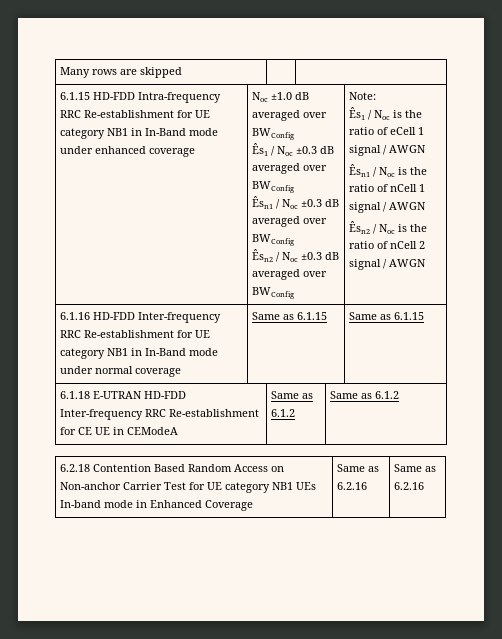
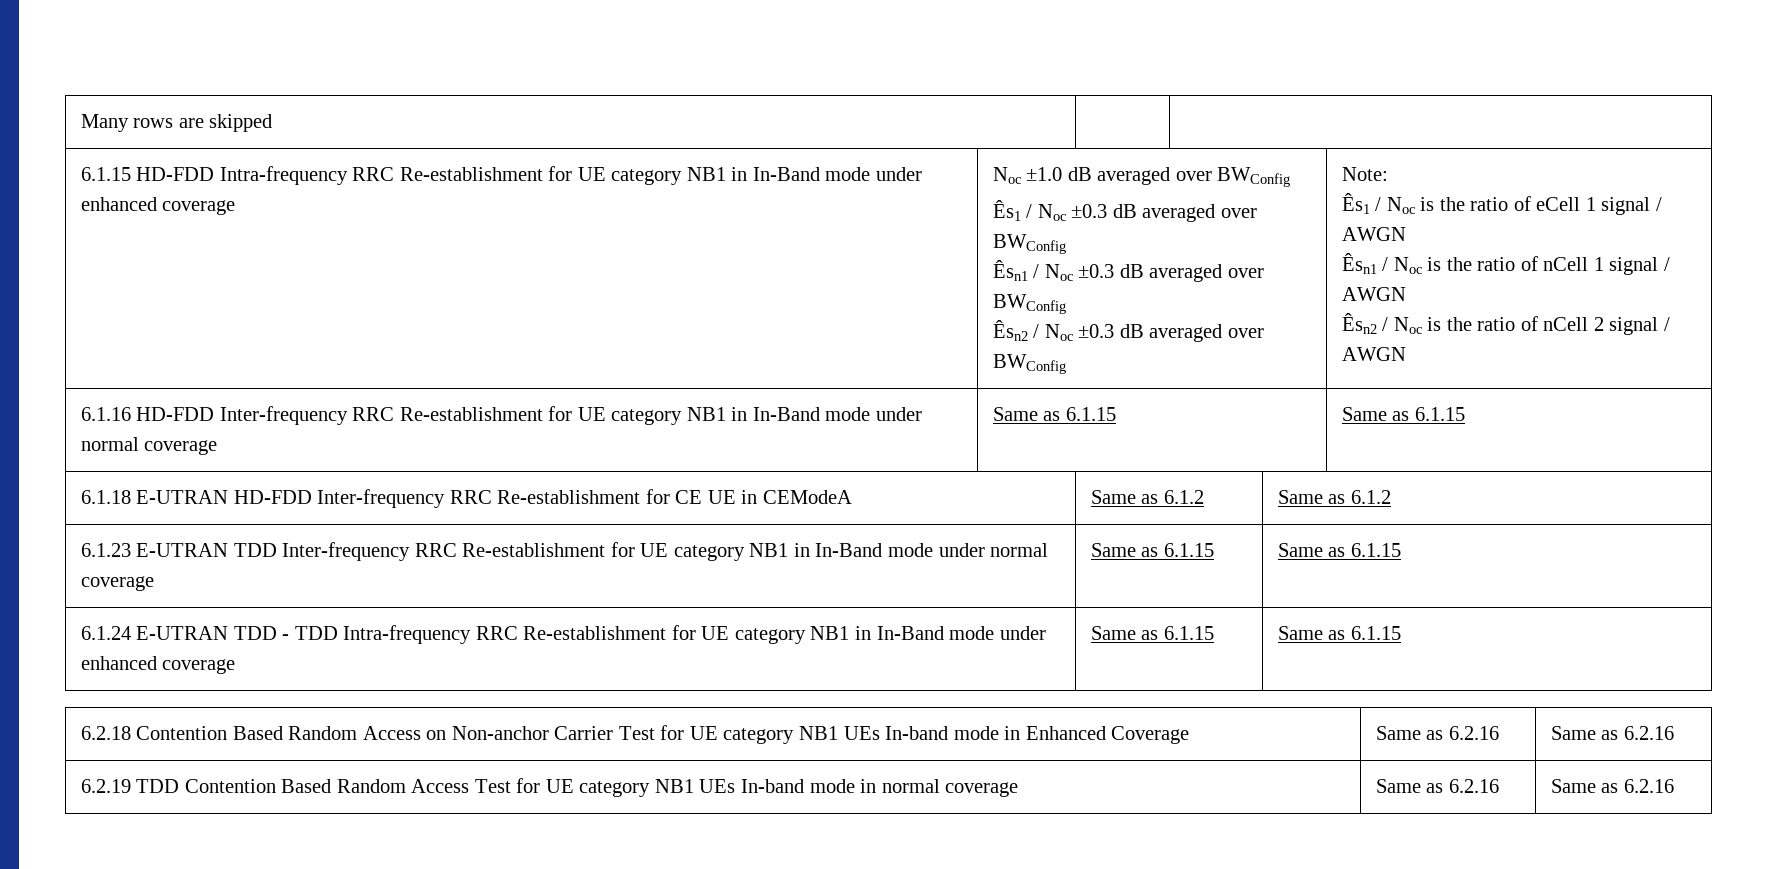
+ 6.1.23 E-UTRAN TDD Inter-frequency RRC Re-establishment for UE category NB1 in In-Band mode under normal coverage | Same as 6.1.15 | Same as 6.1.15
+ 6.1.24 E-UTRAN TDD - TDD Intra-frequency RRC Re-establishment for UE category NB1 in In-Band mode under enhanced coverage | Same as 6.1.15 | Same as 6.1.15
+ 6.2.19 TDD Contention Based Random Access Test for UE category NB1 UEs In-band mode in normal coverage | Same as 6.2.16 | Same as 6.2.16

